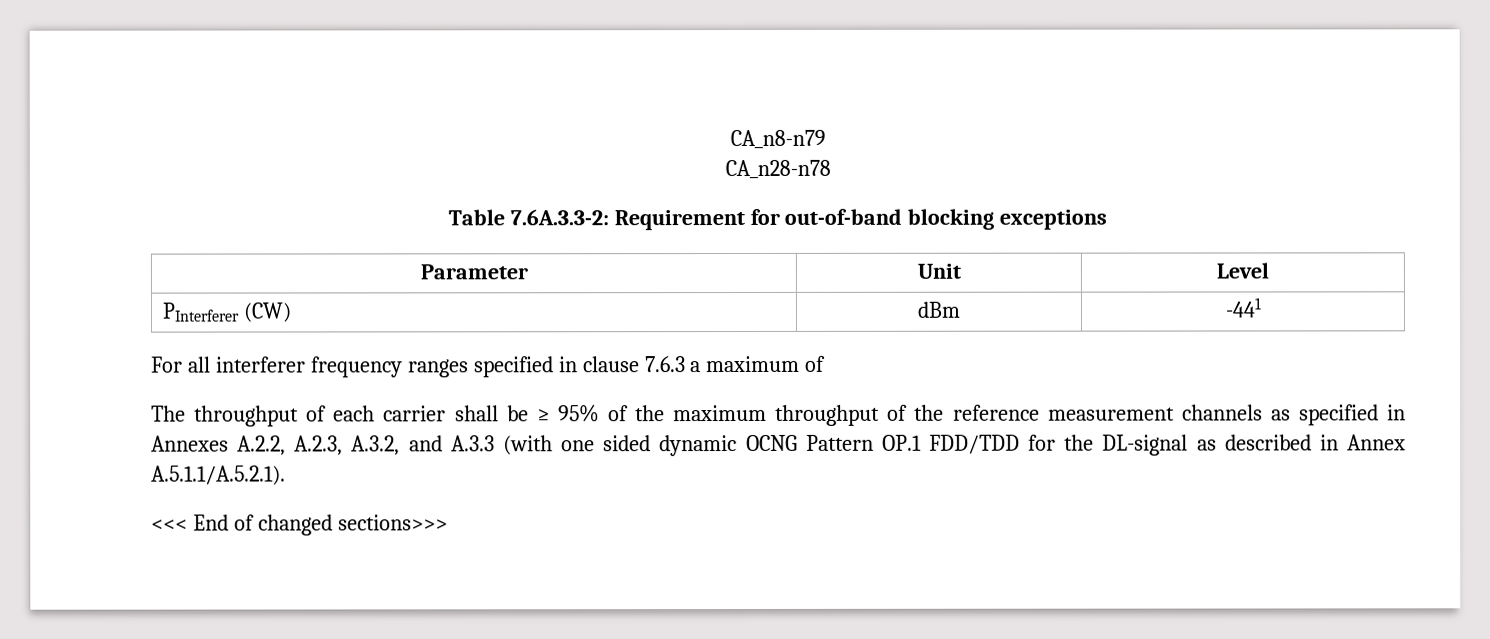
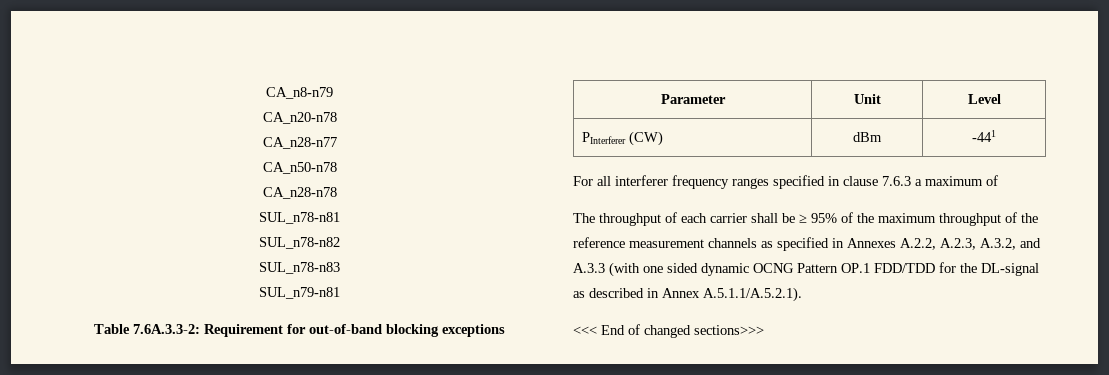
+ CA_n20-n78
+ CA_n28-n77
+ CA_n50-n78
  CA_n28-n78
+ SUL_n78-n81
+ SUL_n78-n82
+ SUL_n78-n83
+ SUL_n79-n81

